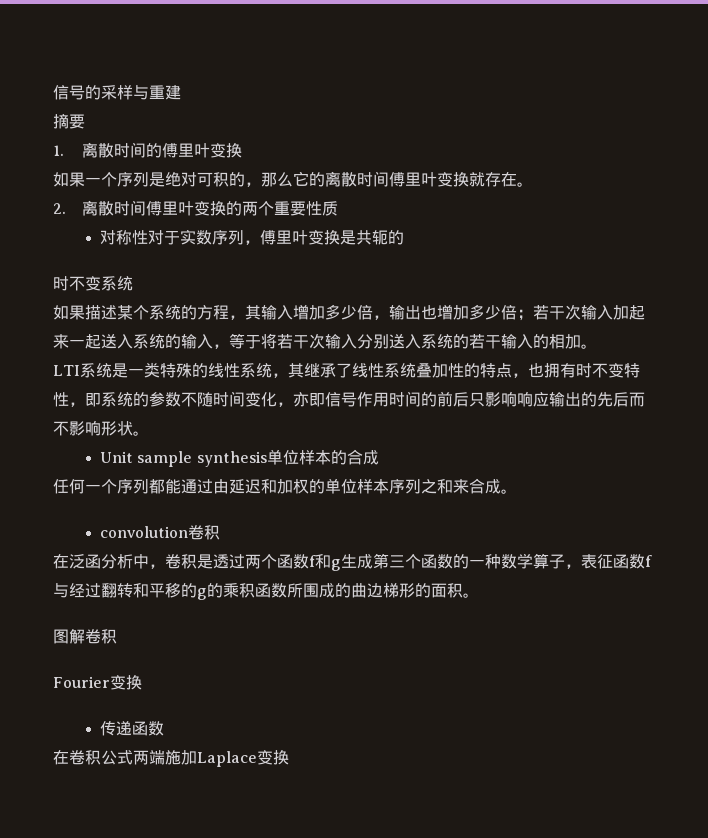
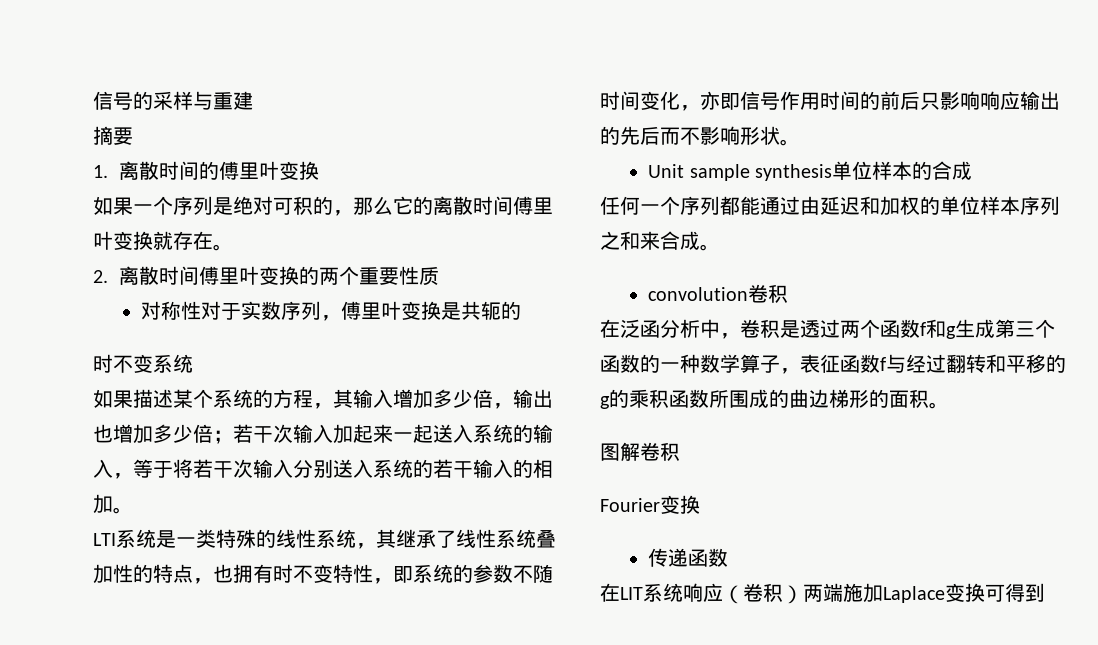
- 在卷积公式两端施加Laplace变换
+ 在LIT系统响应（卷积）两端施加Laplace变换可得到

